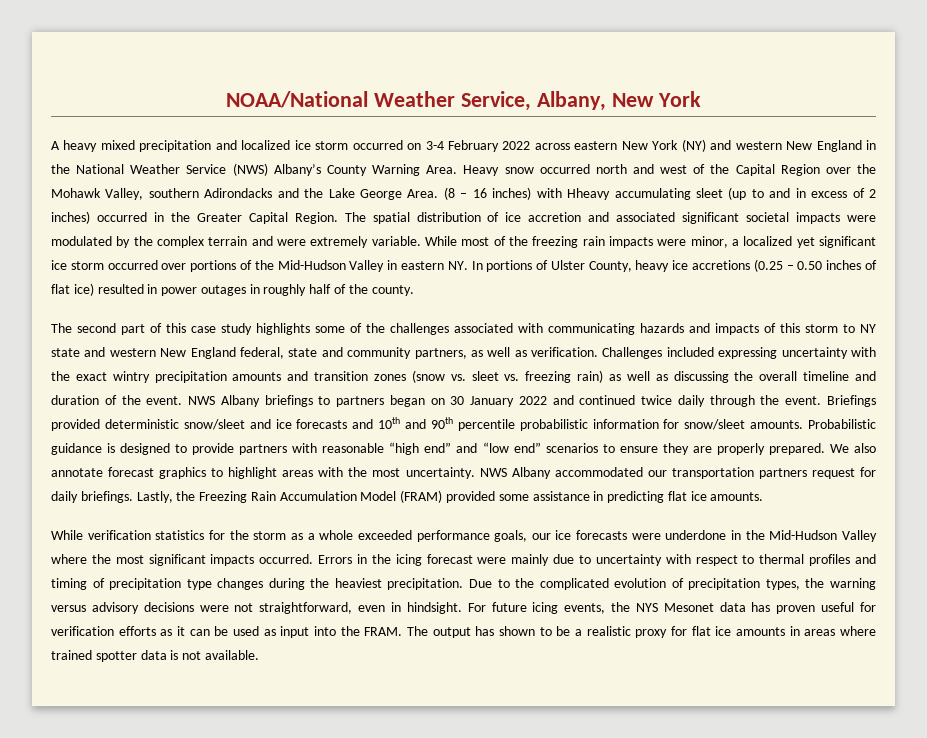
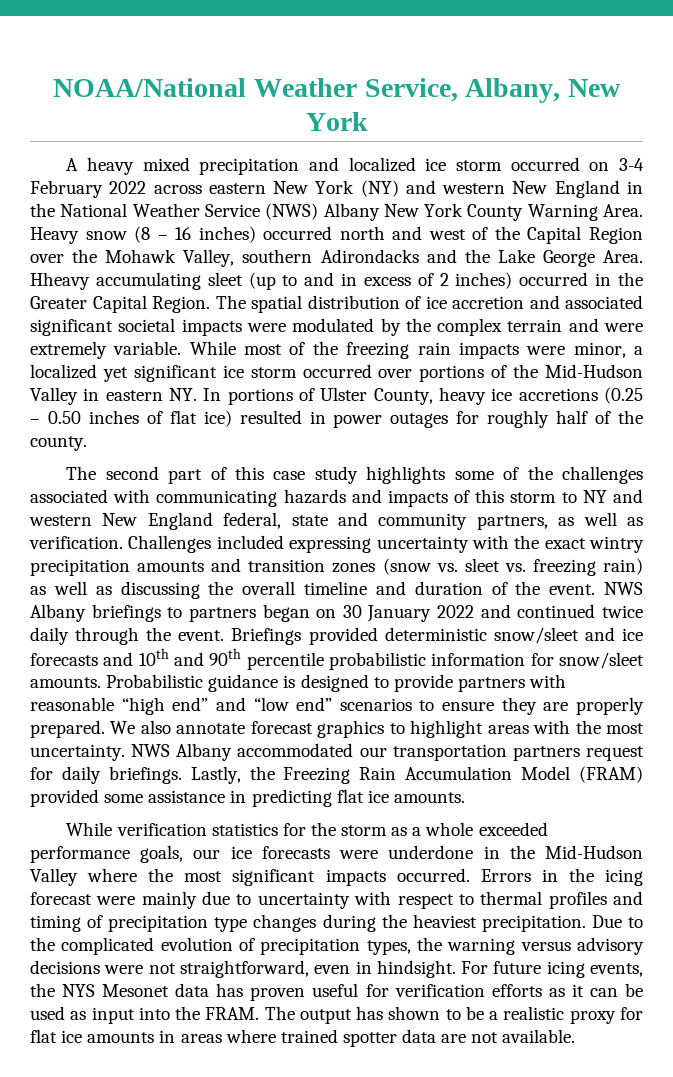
- A heavy mixed precipitation and localized ice storm occurred on 3-4 February 2022 across eastern New York (NY) and western New England in the National Weather Service (NWS) Albany’s County Warning Area.
+ A heavy mixed precipitation and localized ice storm occurred on 3-4 February 2022 across eastern New York (NY) and western New England in the National Weather Service (NWS) Albany New York County Warning Area.
- Heavy snow occurred north and west of the Capital Region over the Mohawk Valley, southern Adirondacks and the Lake George Area.
+ Heavy snow (8 – 16 inches) occurred north and west of the Capital Region over the Mohawk Valley, southern Adirondacks and the Lake George Area.
- (8 – 16 inches) with Hheavy accumulating sleet (up to and in excess of 2 inches) occurred in the Greater Capital Region.
+ Hheavy accumulating sleet (up to and in excess of 2 inches) occurred in the Greater Capital Region.
- While most of the freezing rain impacts were minor, a localized yet significant ice storm occurred over portions of the Mid-Hudson Valley in eastern NY. In portions of Ulster County, heavy ice accretions (0.25 – 0.50 inches of flat ice) resulted in power outages in roughly half of the county.
+ While most of the freezing rain impacts were minor, a localized yet significant ice storm occurred over portions of the Mid-Hudson Valley in eastern NY. In portions of Ulster County, heavy ice accretions (0.25 – 0.50 inches of flat ice) resulted in power outages for roughly half of the county.
- The second part of this case study highlights some of the challenges associated with communicating hazards and impacts of this storm to NY state and western New England federal, state and community partners, as well as verification.
+ The second part of this case study highlights some of the challenges associated with communicating hazards and impacts of this storm to NY and western New England federal, state and community partners, as well as verification.
- The output has shown to be a realistic proxy for flat ice amounts in areas where trained spotter data is not available.
+ The output has shown to be a realistic proxy for flat ice amounts in areas where trained spotter data are not available.

